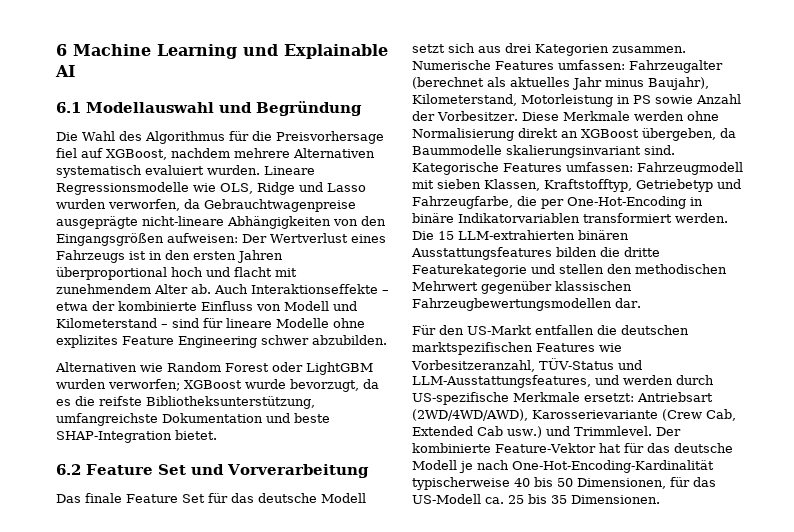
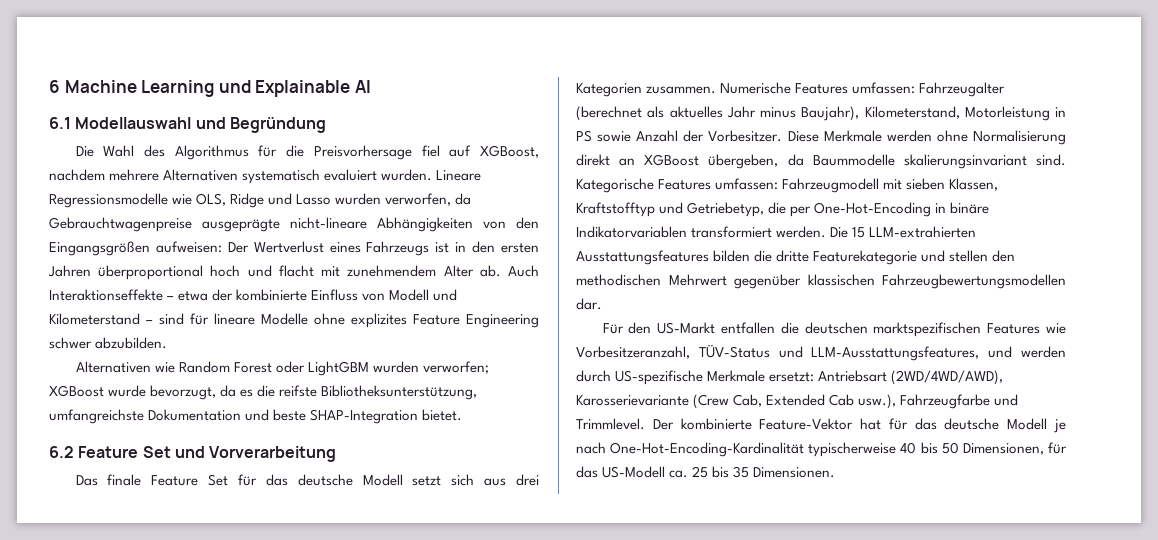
- Kategorische Features umfassen: Fahrzeugmodell mit sieben Klassen, Kraftstofftyp, Getriebetyp und Fahrzeugfarbe, die per One-Hot-Encoding in binäre Indikatorvariablen transformiert werden.
+ Kategorische Features umfassen: Fahrzeugmodell mit sieben Klassen, Kraftstofftyp und Getriebetyp, die per One-Hot-Encoding in binäre Indikatorvariablen transformiert werden.
- Die 15 LLM-extrahierten binären Ausstattungsfeatures bilden die dritte Featurekategorie und stellen den methodischen Mehrwert gegenüber klassischen Fahrzeugbewertungsmodellen dar.
+ Die 15 LLM-extrahierten Ausstattungsfeatures bilden die dritte Featurekategorie und stellen den methodischen Mehrwert gegenüber klassischen Fahrzeugbewertungsmodellen dar.
- Für den US-Markt entfallen die deutschen marktspezifischen Features wie Vorbesitzeranzahl, TÜV-Status und LLM-Ausstattungsfeatures, und werden durch US-spezifische Merkmale ersetzt: Antriebsart (2WD/4WD/AWD), Karosserievariante (Crew Cab, Extended Cab usw.) und Trimmlevel.
+ Für den US-Markt entfallen die deutschen marktspezifischen Features wie Vorbesitzeranzahl, TÜV-Status und LLM-Ausstattungsfeatures, und werden durch US-spezifische Merkmale ersetzt: Antriebsart (2WD/4WD/AWD), Karosserievariante (Crew Cab, Extended Cab usw.), Fahrzeugfarbe und Trimmlevel.

